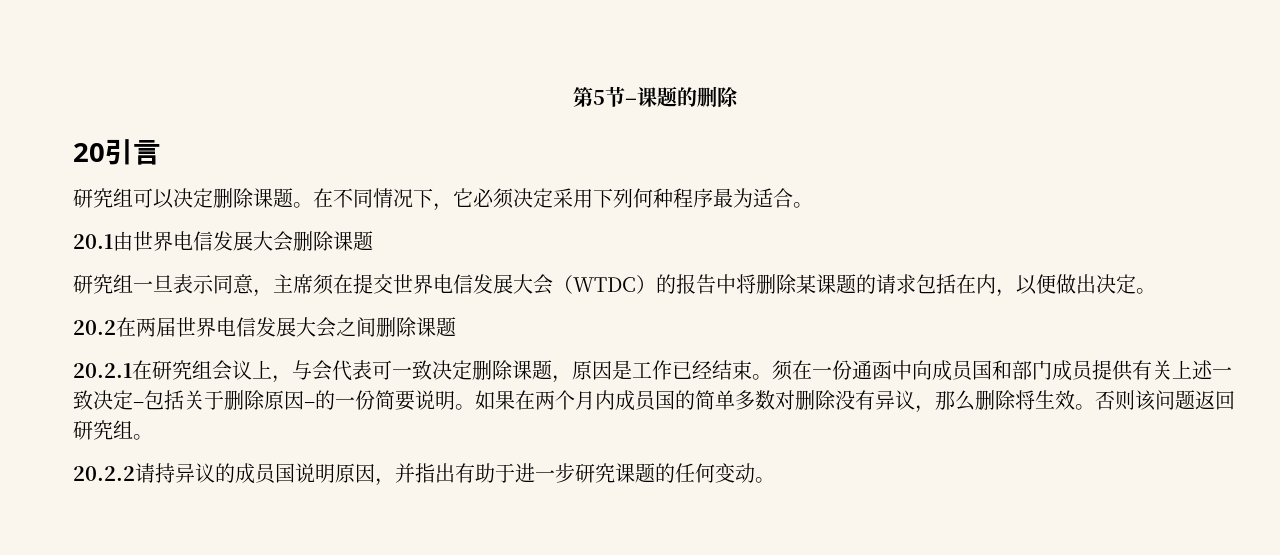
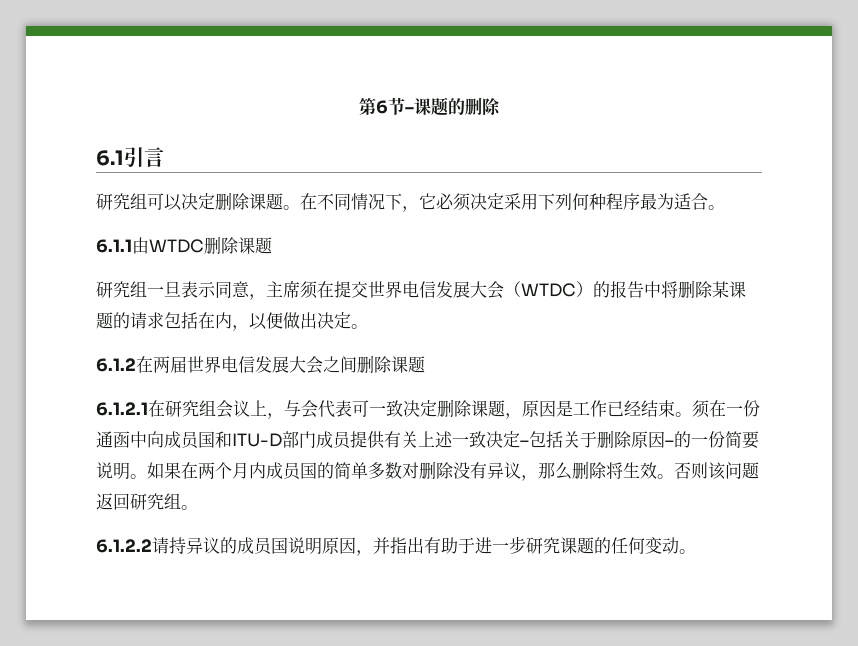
- 第5节–课题的删除
+ 第6节–课题的删除
- 20引言
+ 6.1引言
- 20.1由世界电信发展大会删除课题
+ 6.1.1由WTDC删除课题
- 20.2在两届世界电信发展大会之间删除课题
+ 6.1.2在两届世界电信发展大会之间删除课题
- 20.2.1在研究组会议上，与会代表可一致决定删除课题，原因是工作已经结束。
+ 6.1.2.1在研究组会议上，与会代表可一致决定删除课题，原因是工作已经结束。
- 须在一份通函中向成员国和部门成员提供有关上述一致决定–包括关于删除原因–的一份简要说明。
+ 须在一份通函中向成员国和ITU-D部门成员提供有关上述一致决定–包括关于删除原因–的一份简要说明。
- 20.2.2请持异议的成员国说明原因，并指出有助于进一步研究课题的任何变动。
+ 6.1.2.2请持异议的成员国说明原因，并指出有助于进一步研究课题的任何变动。

